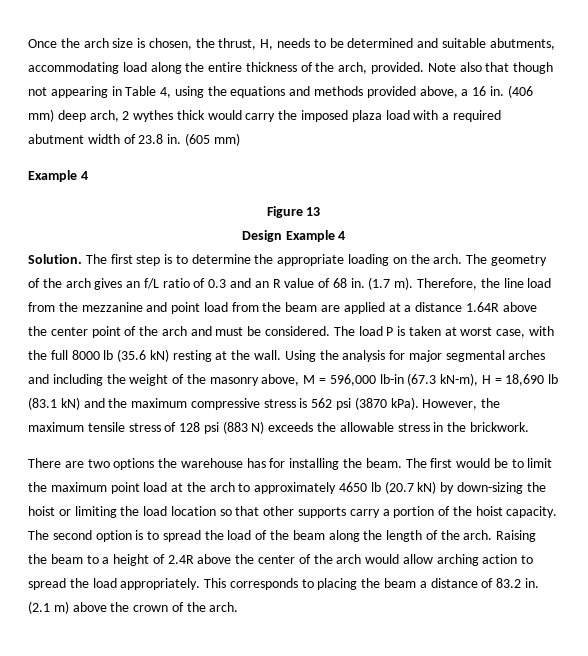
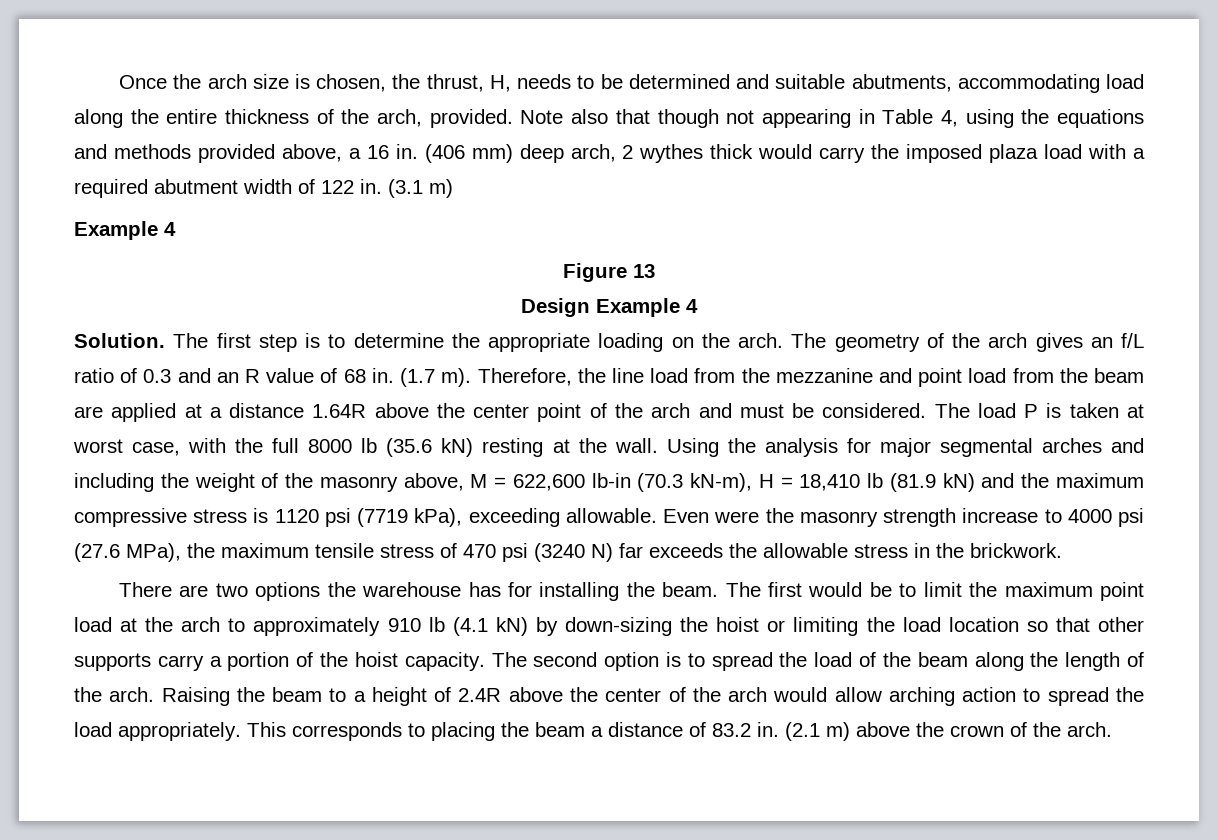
- (406 mm) deep arch, 2 wythes thick would carry the imposed plaza load with a required abutment width of 23.8 in. (605 mm)
+ (406 mm) deep arch, 2 wythes thick would carry the imposed plaza load with a required abutment width of 122 in. (3.1 m)
- Using the analysis for major segmental arches and including the weight of the masonry above, M = 596,000 lb-in (67.3 kN-m), H = 18,690 lb (83.1 kN) and the maximum compressive stress is 562 psi (3870 kPa). However, the maximum tensile stress of 128 psi (883 N) exceeds the allowable stress in the brickwork.
+ Using the analysis for major segmental arches and including the weight of the masonry above, M = 622,600 lb-in (70.3 kN-m), H = 18,410 lb (81.9 kN) and the maximum compressive stress is 1120 psi (7719 kPa), exceeding allowable. Even were the masonry strength increase to 4000 psi (27.6 MPa), the maximum tensile stress of 470 psi (3240 N) far exceeds the allowable stress in the brickwork.
- The first would be to limit the maximum point load at the arch to approximately 4650 lb (20.7 kN) by down-sizing the hoist or limiting the load location so that other supports carry a portion of the hoist capacity.
+ The first would be to limit the maximum point load at the arch to approximately 910 lb (4.1 kN) by down-sizing the hoist or limiting the load location so that other supports carry a portion of the hoist capacity.

